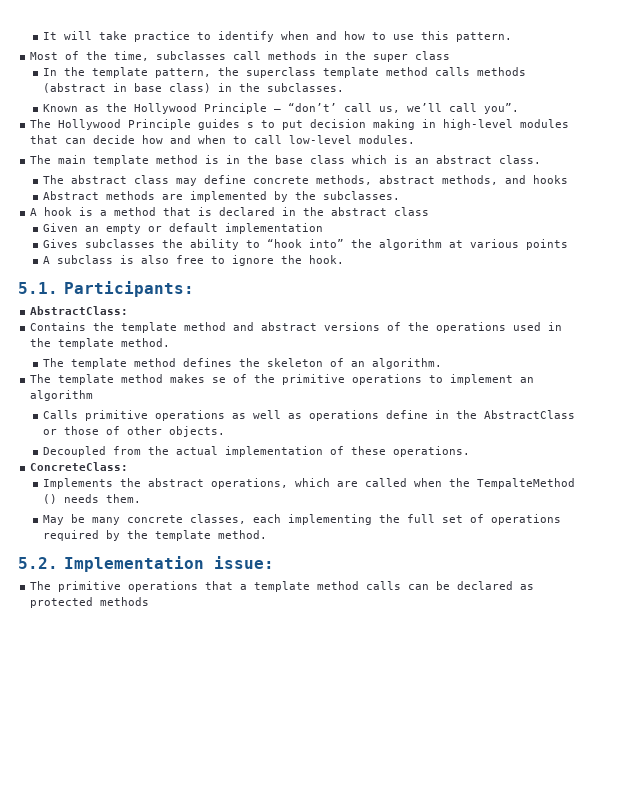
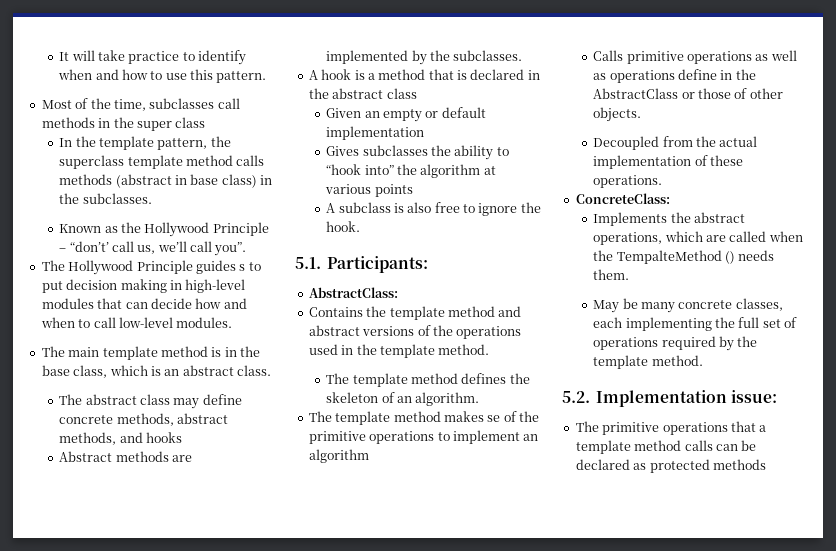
- The main template method is in the base class which is an abstract class.
+ The main template method is in the base class, which is an abstract class.

